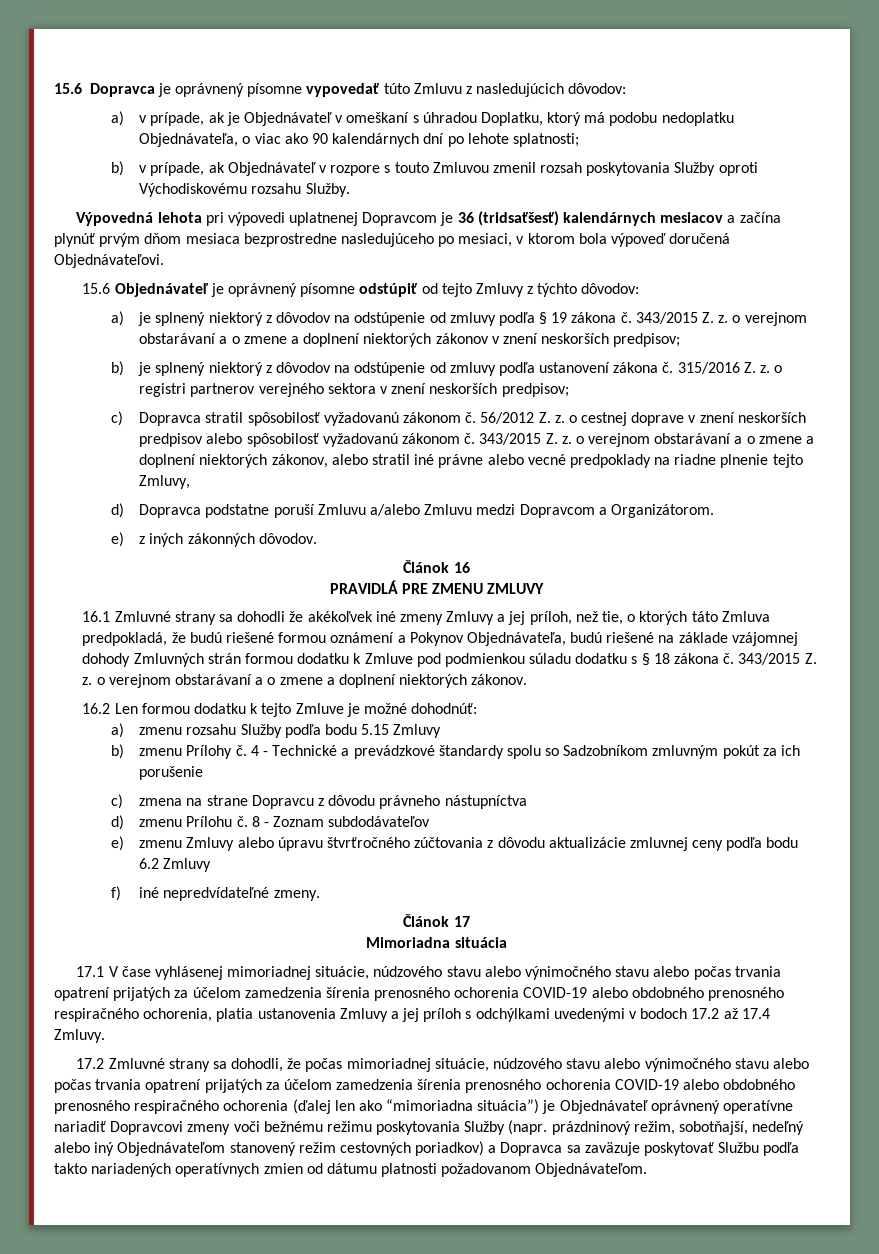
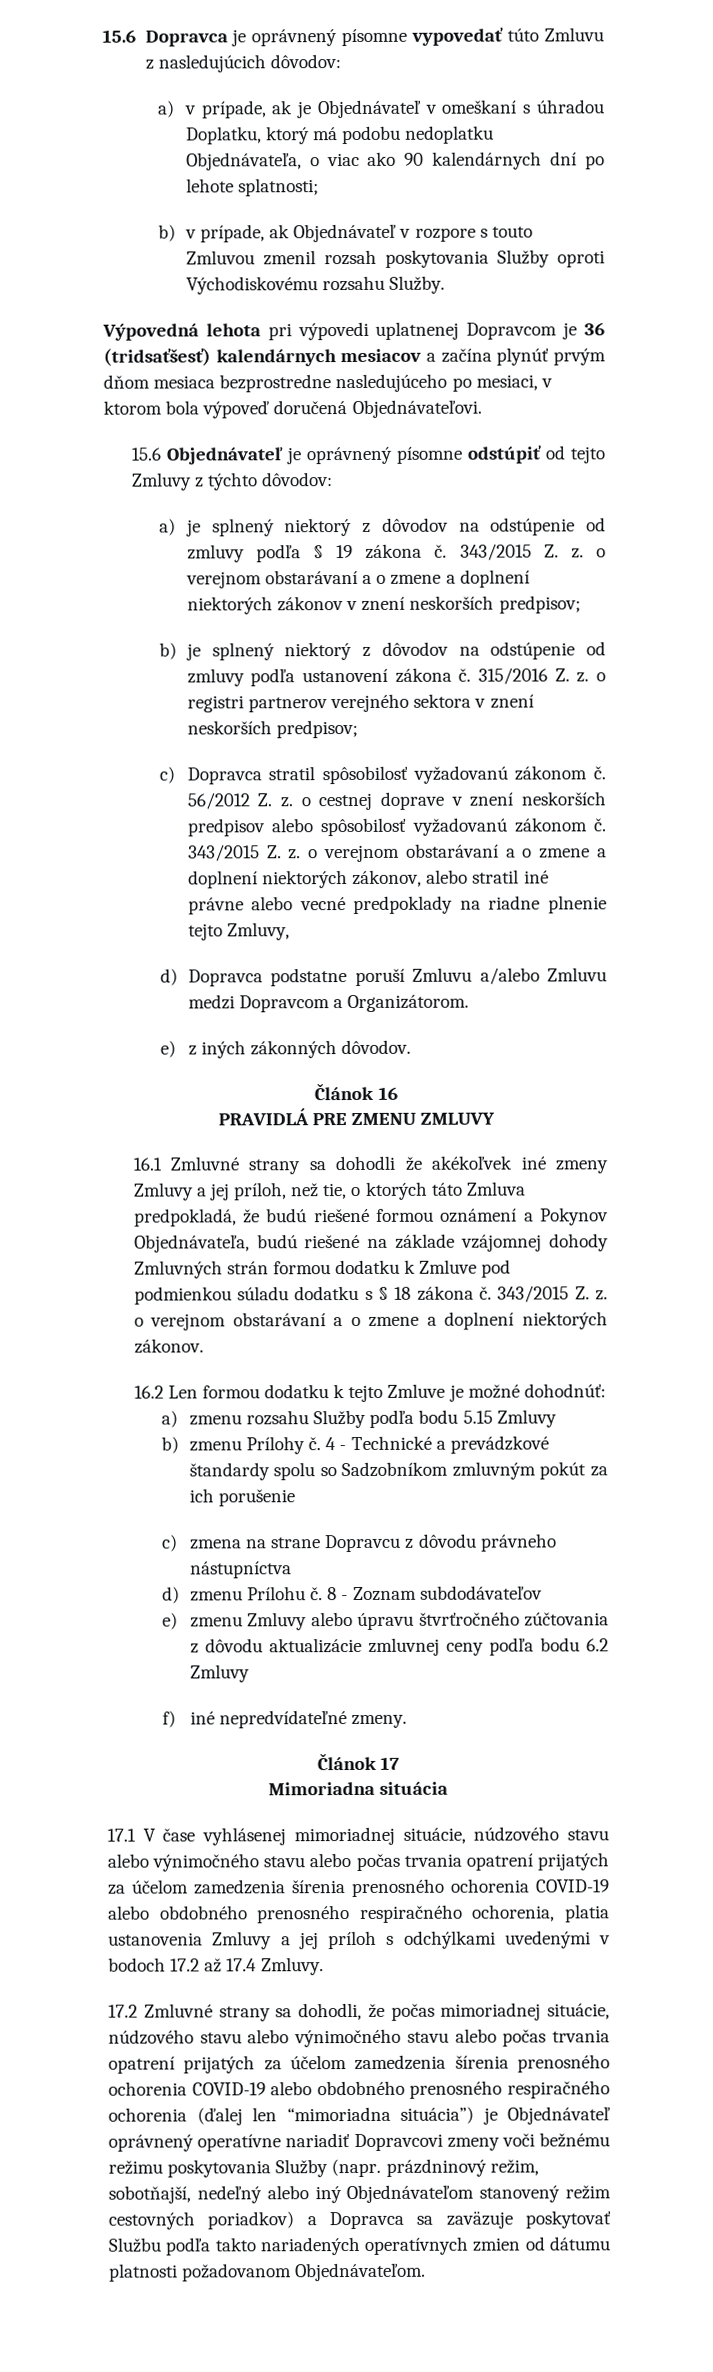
- 17.2 Zmluvné strany sa dohodli, že počas mimoriadnej situácie, núdzového stavu alebo výnimočného stavu alebo počas trvania opatrení prijatých za účelom zamedzenia šírenia prenosného ochorenia COVID-19 alebo obdobného prenosného respiračného ochorenia (ďalej len ako “mimoriadna situácia”) je Objednávateľ oprávnený operatívne nariadiť Dopravcovi zmeny voči bežnému režimu poskytovania Služby (napr. prázdninový režim, sobotňajší, nedeľný alebo iný Objednávateľom stanovený režim cestovných poriadkov) a Dopravca sa zaväzuje poskytovať Službu podľa takto nariadených operatívnych zmien od dátumu platnosti požadovanom Objednávateľom.
+ 17.2 Zmluvné strany sa dohodli, že počas mimoriadnej situácie, núdzového stavu alebo výnimočného stavu alebo počas trvania opatrení prijatých za účelom zamedzenia šírenia prenosného ochorenia COVID-19 alebo obdobného prenosného respiračného ochorenia (ďalej len “mimoriadna situácia”) je Objednávateľ oprávnený operatívne nariadiť Dopravcovi zmeny voči bežnému režimu poskytovania Služby (napr. prázdninový režim, sobotňajší, nedeľný alebo iný Objednávateľom stanovený režim cestovných poriadkov) a Dopravca sa zaväzuje poskytovať Službu podľa takto nariadených operatívnych zmien od dátumu platnosti požadovanom Objednávateľom.

